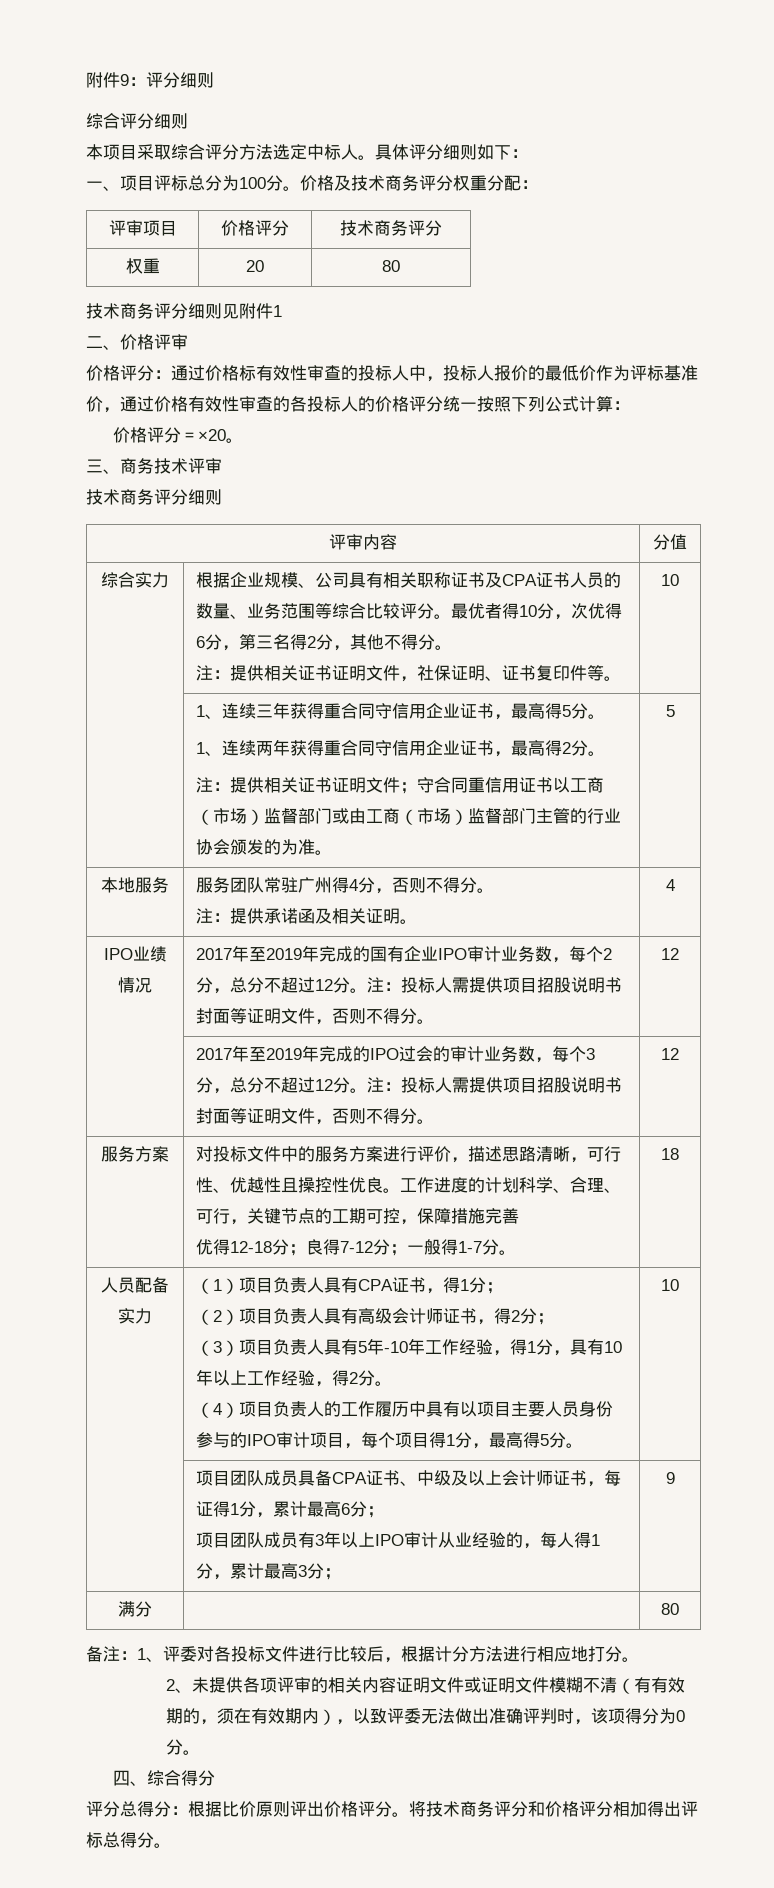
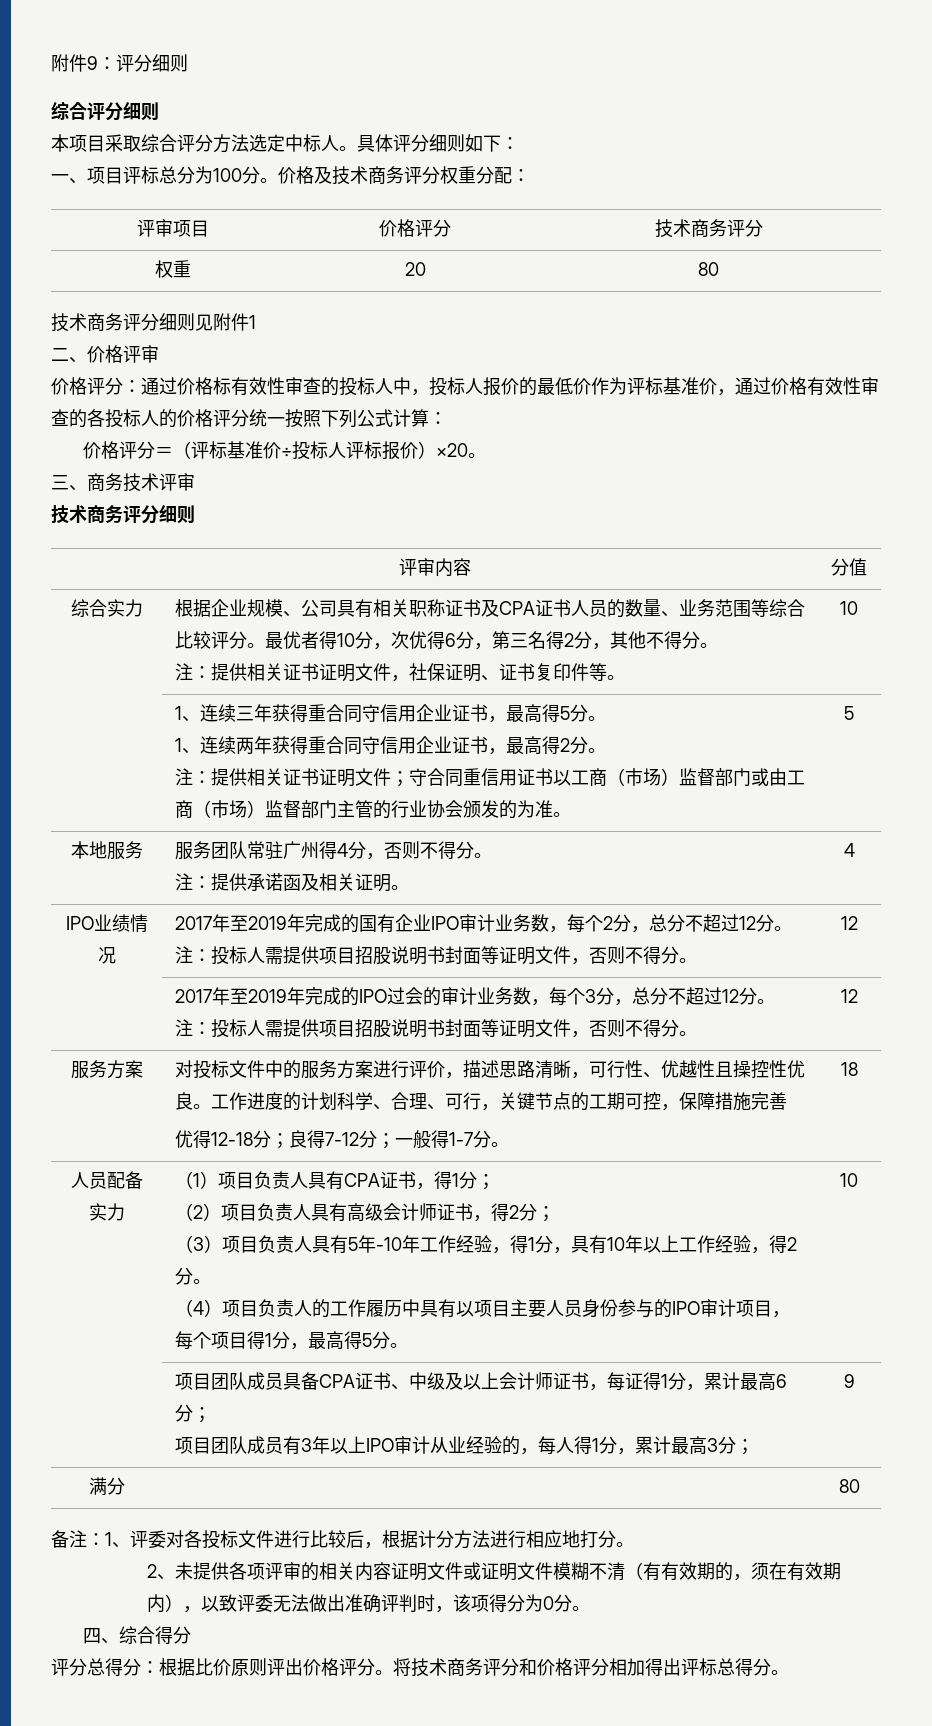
- 价格评分＝×20。
+ 价格评分＝（评标基准价÷投标人评标报价）×20。

